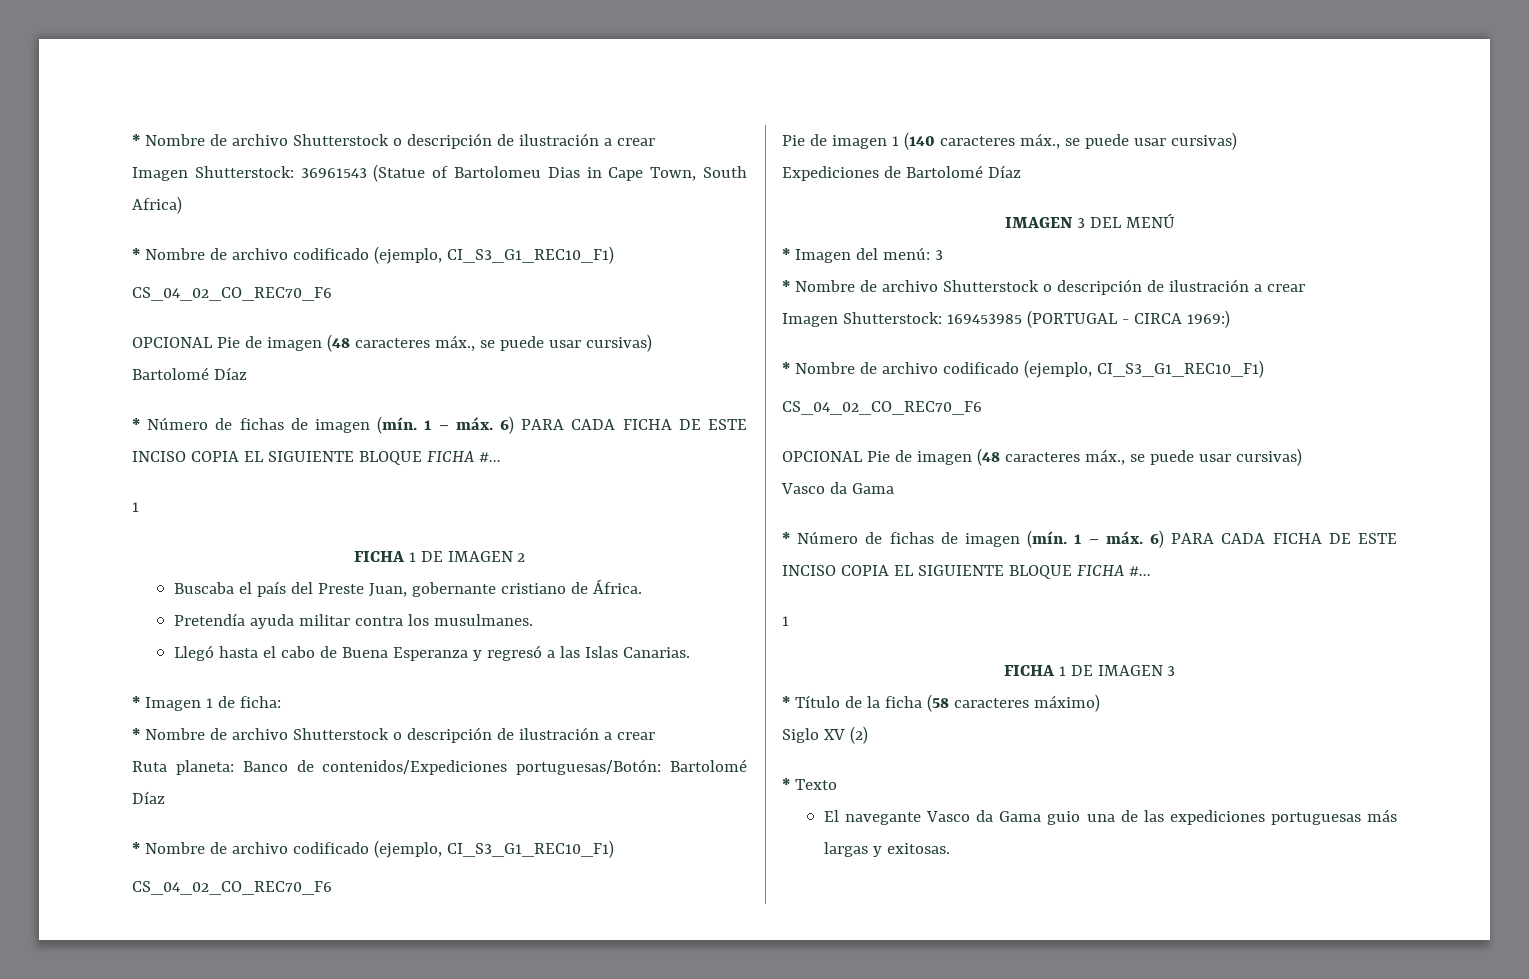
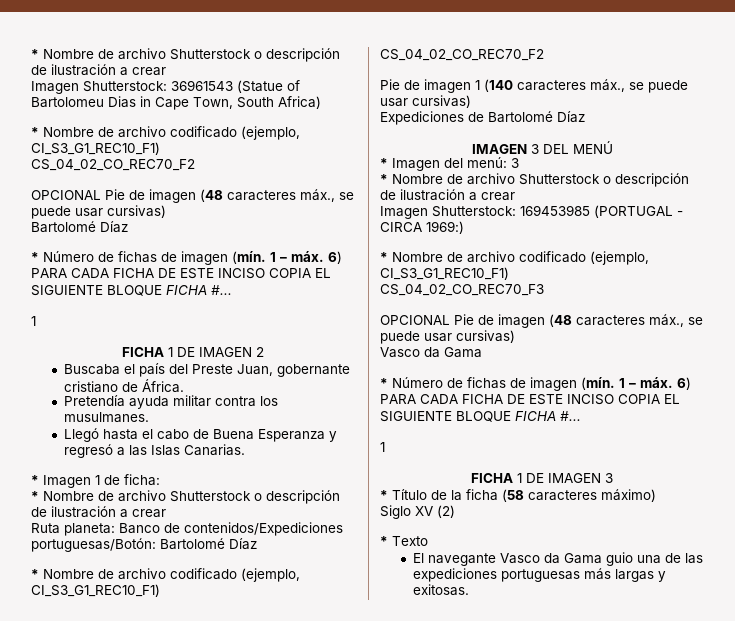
  Imagen Shutterstock: 36961543 (Statue of Bartolomeu Dias in Cape Town, South Africa)
  * Nombre de archivo codificado (ejemplo, CI_S3_G1_REC10_F1)
- CS_04_02_CO_REC70_F6
+ CS_04_02_CO_REC70_F2
  Ruta planeta: Banco de contenidos/Expediciones portuguesas/Botón: Bartolomé Díaz
  * Nombre de archivo codificado (ejemplo, CI_S3_G1_REC10_F1)
- CS_04_02_CO_REC70_F6
+ CS_04_02_CO_REC70_F2
  Imagen Shutterstock: 169453985 (PORTUGAL - CIRCA 1969:)
  * Nombre de archivo codificado (ejemplo, CI_S3_G1_REC10_F1)
- CS_04_02_CO_REC70_F6
+ CS_04_02_CO_REC70_F3

